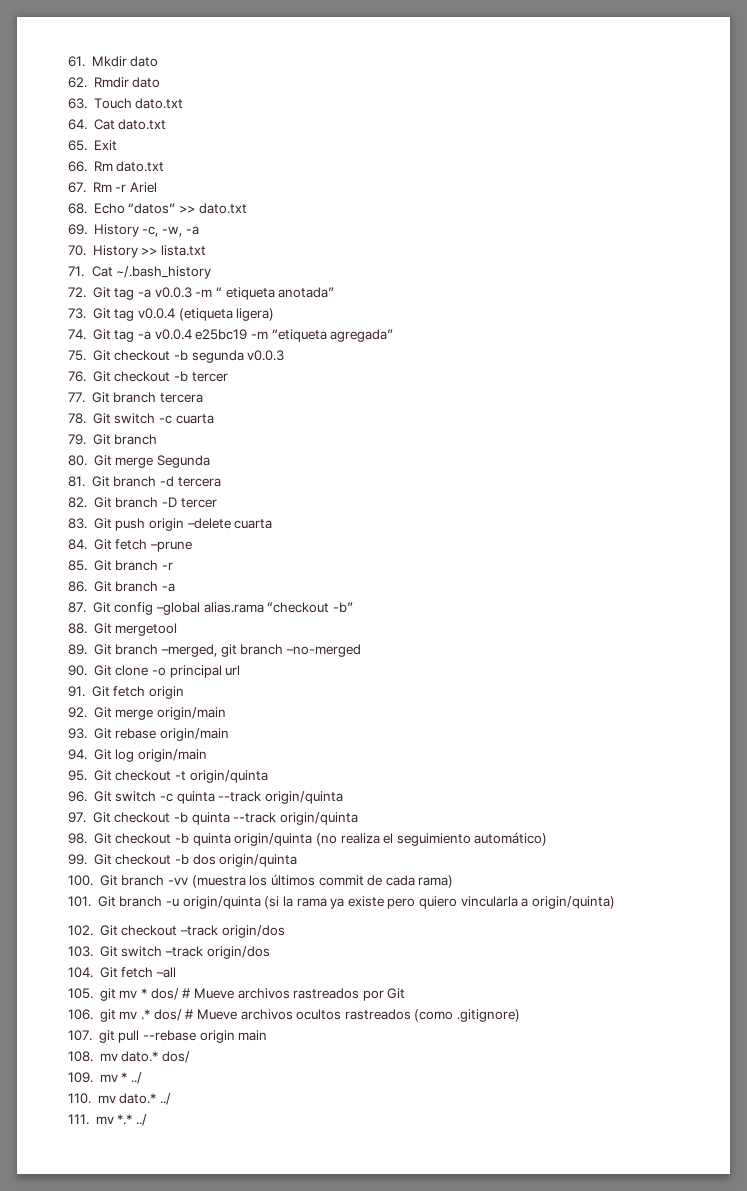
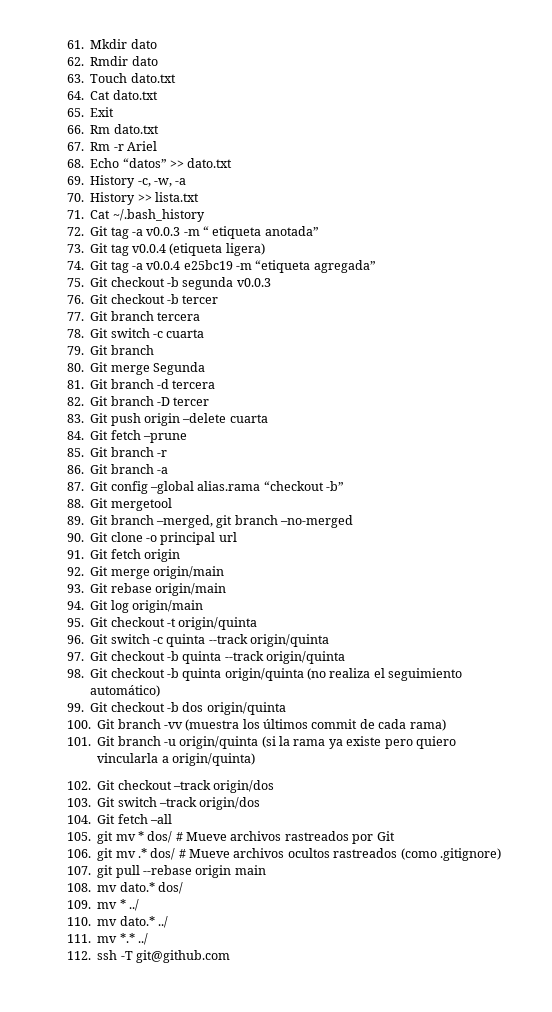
+ 112. ssh -T git@github.com

